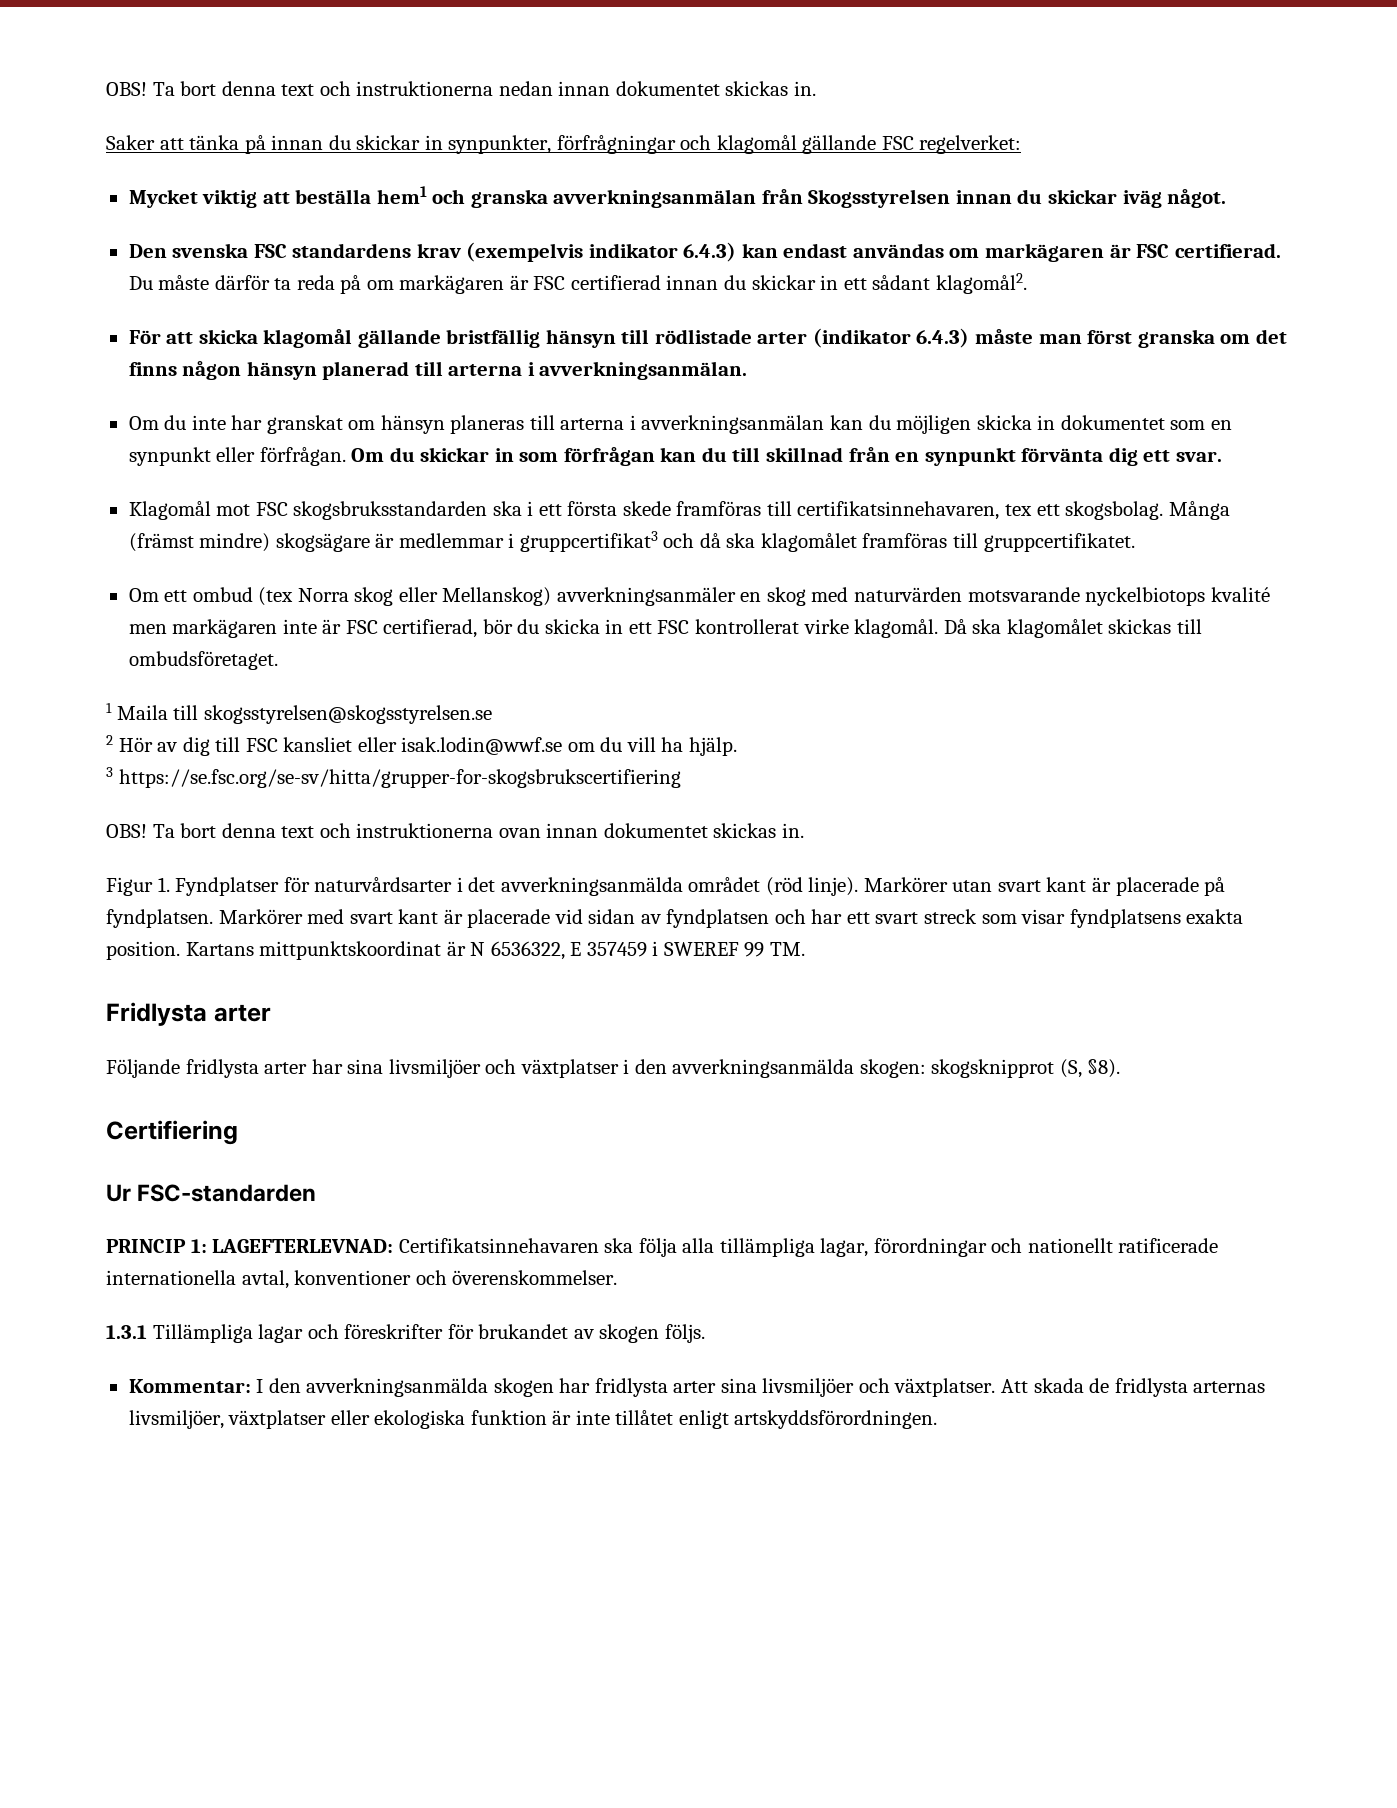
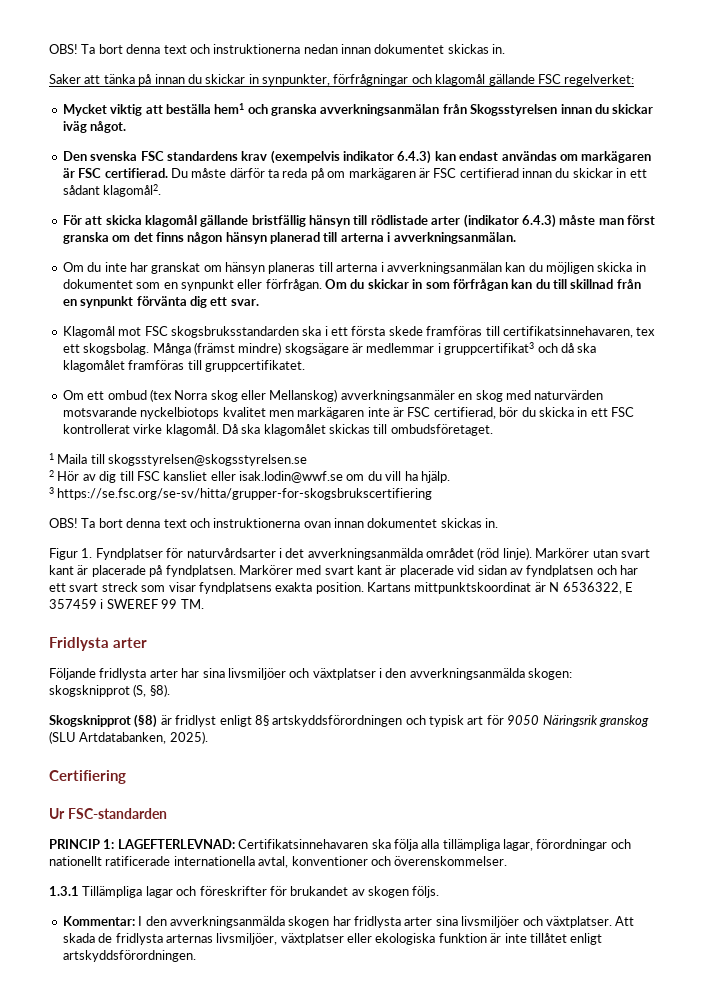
- Om ett ombud (tex Norra skog eller Mellanskog) avverkningsanmäler en skog med naturvärden motsvarande nyckelbiotops kvalité men markägaren inte är FSC certifierad, bör du skicka in ett FSC kontrollerat virke klagomål.
+ Om ett ombud (tex Norra skog eller Mellanskog) avverkningsanmäler en skog med naturvärden motsvarande nyckelbiotops kvalitet men markägaren inte är FSC certifierad, bör du skicka in ett FSC kontrollerat virke klagomål.
+ Skogsknipprot (§8) är fridlyst enligt 8§ artskyddsförordningen och typisk art för 9050 Näringsrik granskog (SLU Artdatabanken, 2025).

